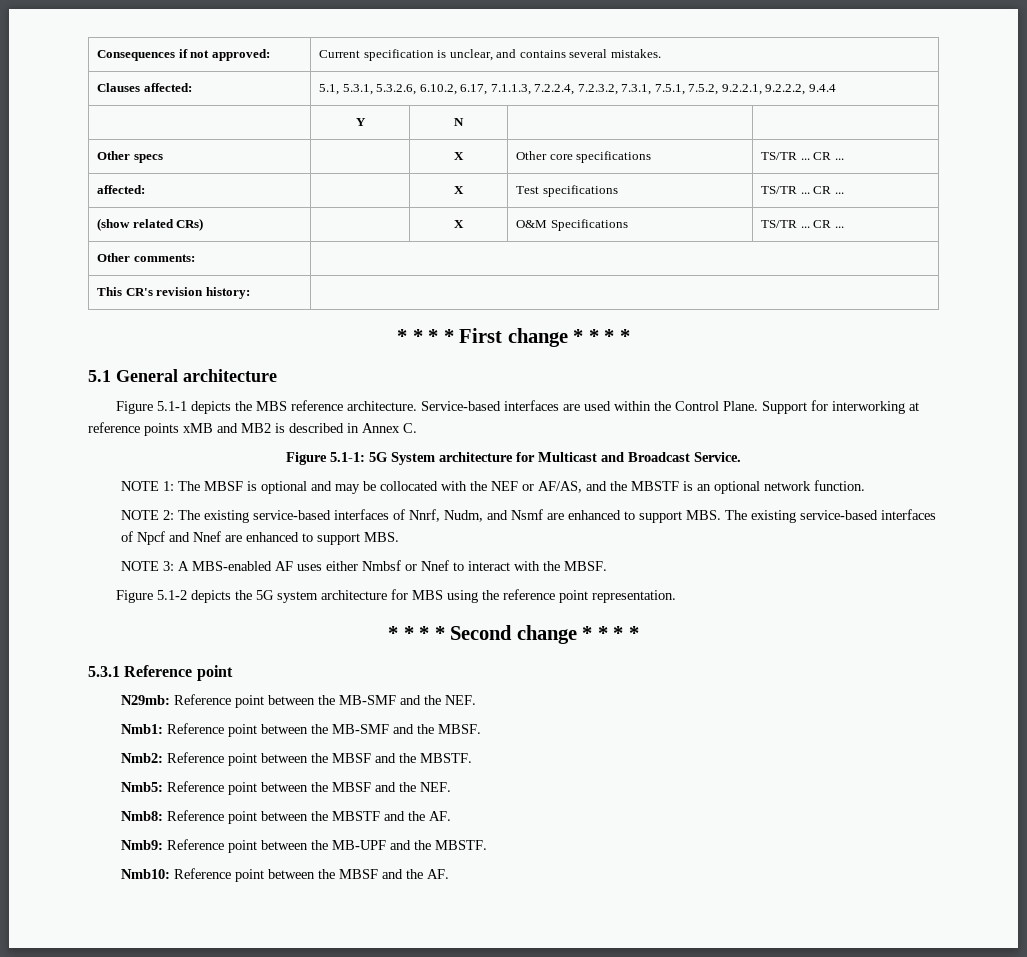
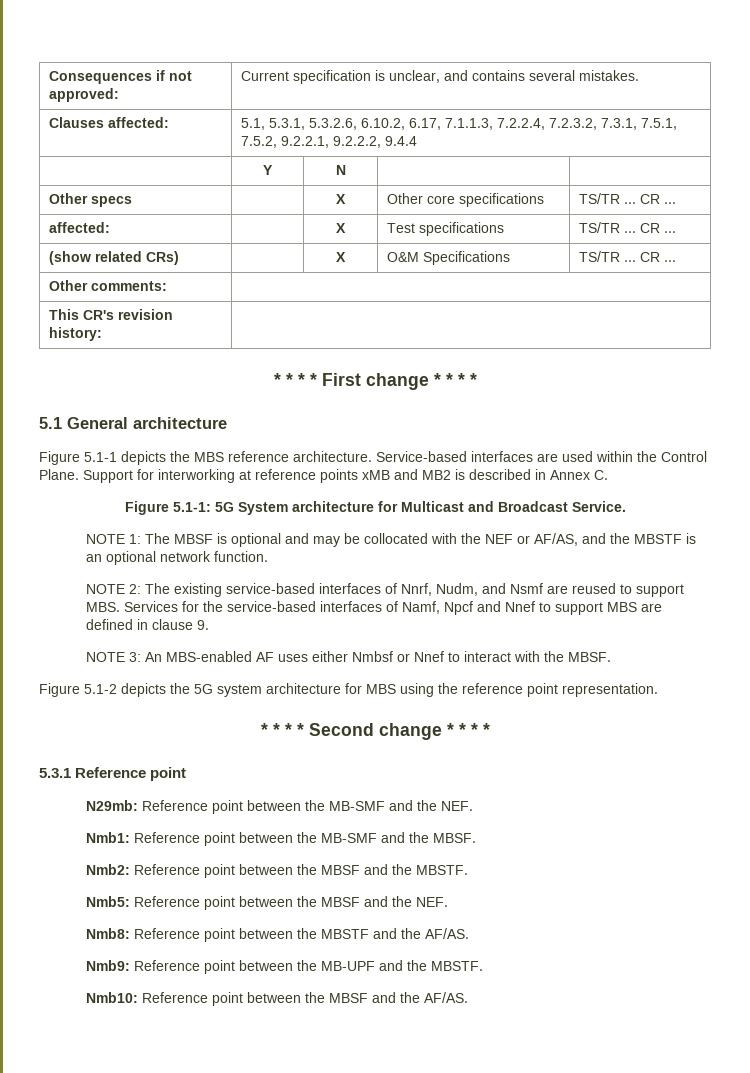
- NOTE 2: The existing service-based interfaces of Nnrf, Nudm, and Nsmf are enhanced to support MBS. The existing service-based interfaces of Npcf and Nnef are enhanced to support MBS.
+ NOTE 2: The existing service-based interfaces of Nnrf, Nudm, and Nsmf are reused to support MBS. Services for the service-based interfaces of Namf, Npcf and Nnef to support MBS are defined in clause 9.
- NOTE 3: A MBS-enabled AF uses either Nmbsf or Nnef to interact with the MBSF.
+ NOTE 3: An MBS-enabled AF uses either Nmbsf or Nnef to interact with the MBSF.
- Nmb8: Reference point between the MBSTF and the AF.
+ Nmb8: Reference point between the MBSTF and the AF/AS.
- Nmb10: Reference point between the MBSF and the AF.
+ Nmb10: Reference point between the MBSF and the AF/AS.

